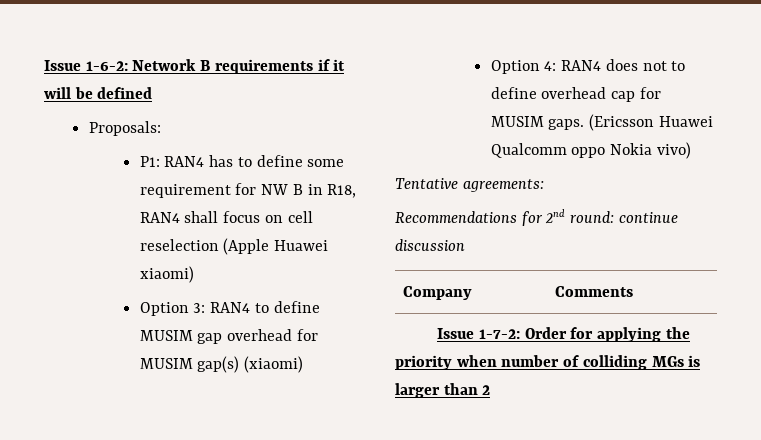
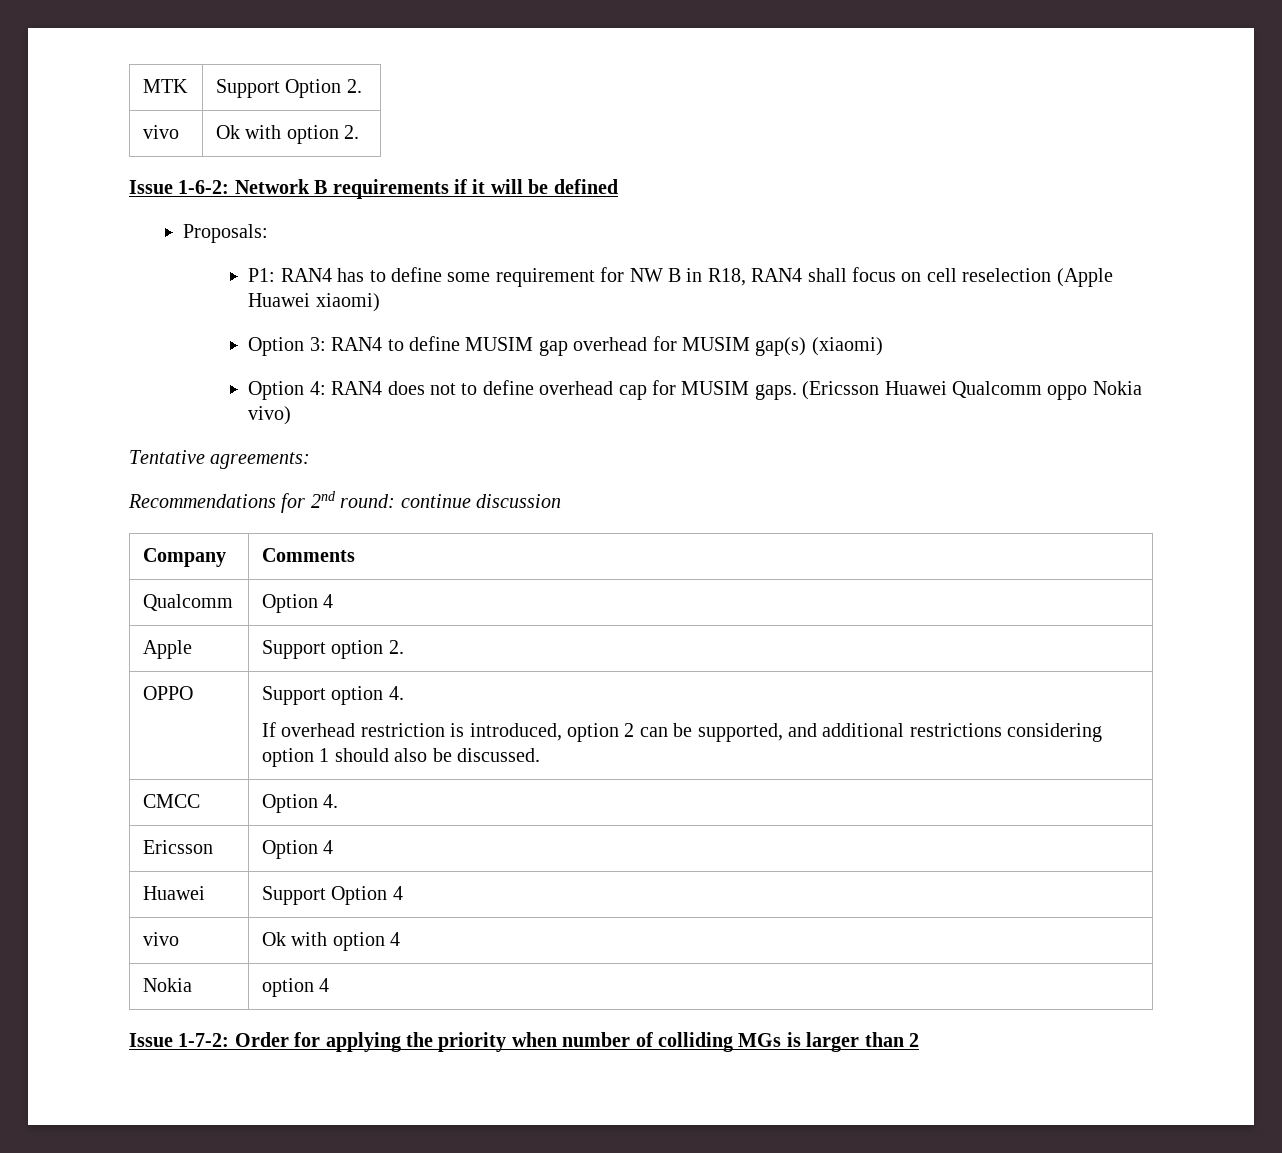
+ MTK | Support Option 2.
+ vivo | Ok with option 2.
+ Qualcomm | Option 4
+ Apple | Support option 2.
+ OPPO | Support option 4.
+ If overhead restriction is introduced, option 2 can be supported, and additional restrictions considering option 1 should also be discussed.
+ CMCC | Option 4.
+ Ericsson | Option 4
+ Huawei | Support Option 4
+ vivo | Ok with option 4
+ Nokia | option 4

